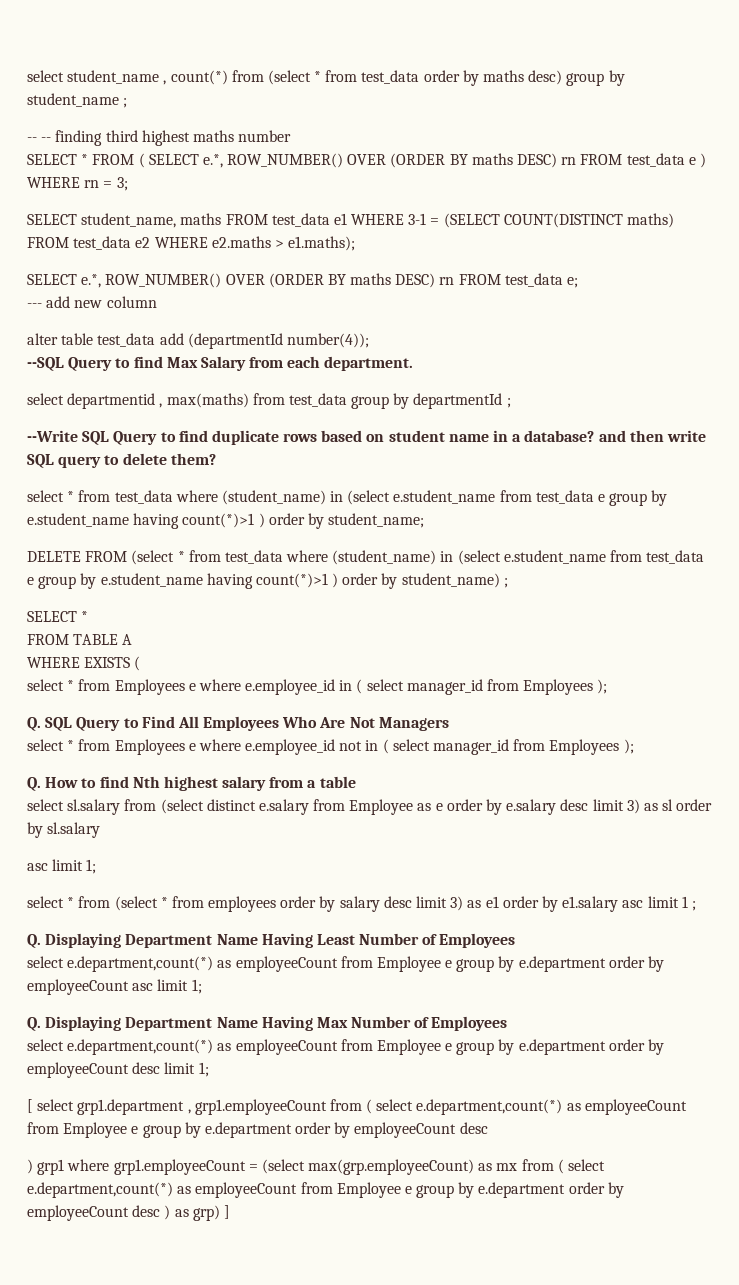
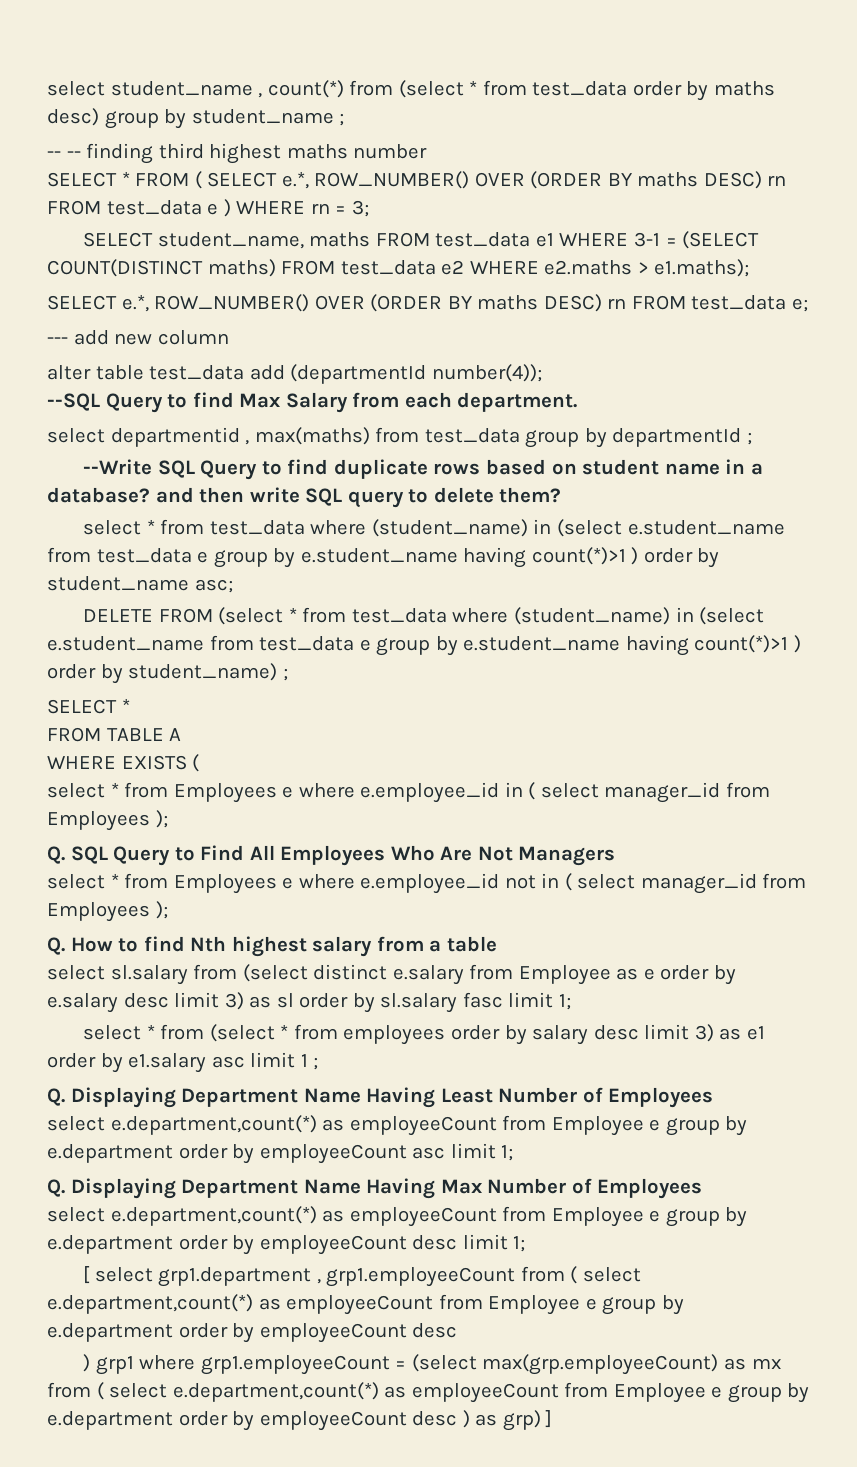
- select * from test_data where (student_name) in (select e.student_name from test_data e group by e.student_name having count(*)>1 ) order by student_name;
+ select * from test_data where (student_name) in (select e.student_name from test_data e group by e.student_name having count(*)>1 ) order by student_name asc;
- select sl.salary from (select distinct e.salary from Employee as e order by e.salary desc limit 3) as sl order by sl.salary
- asc limit 1;
+ select sl.salary from (select distinct e.salary from Employee as e order by e.salary desc limit 3) as sl order by sl.salary fasc limit 1;

